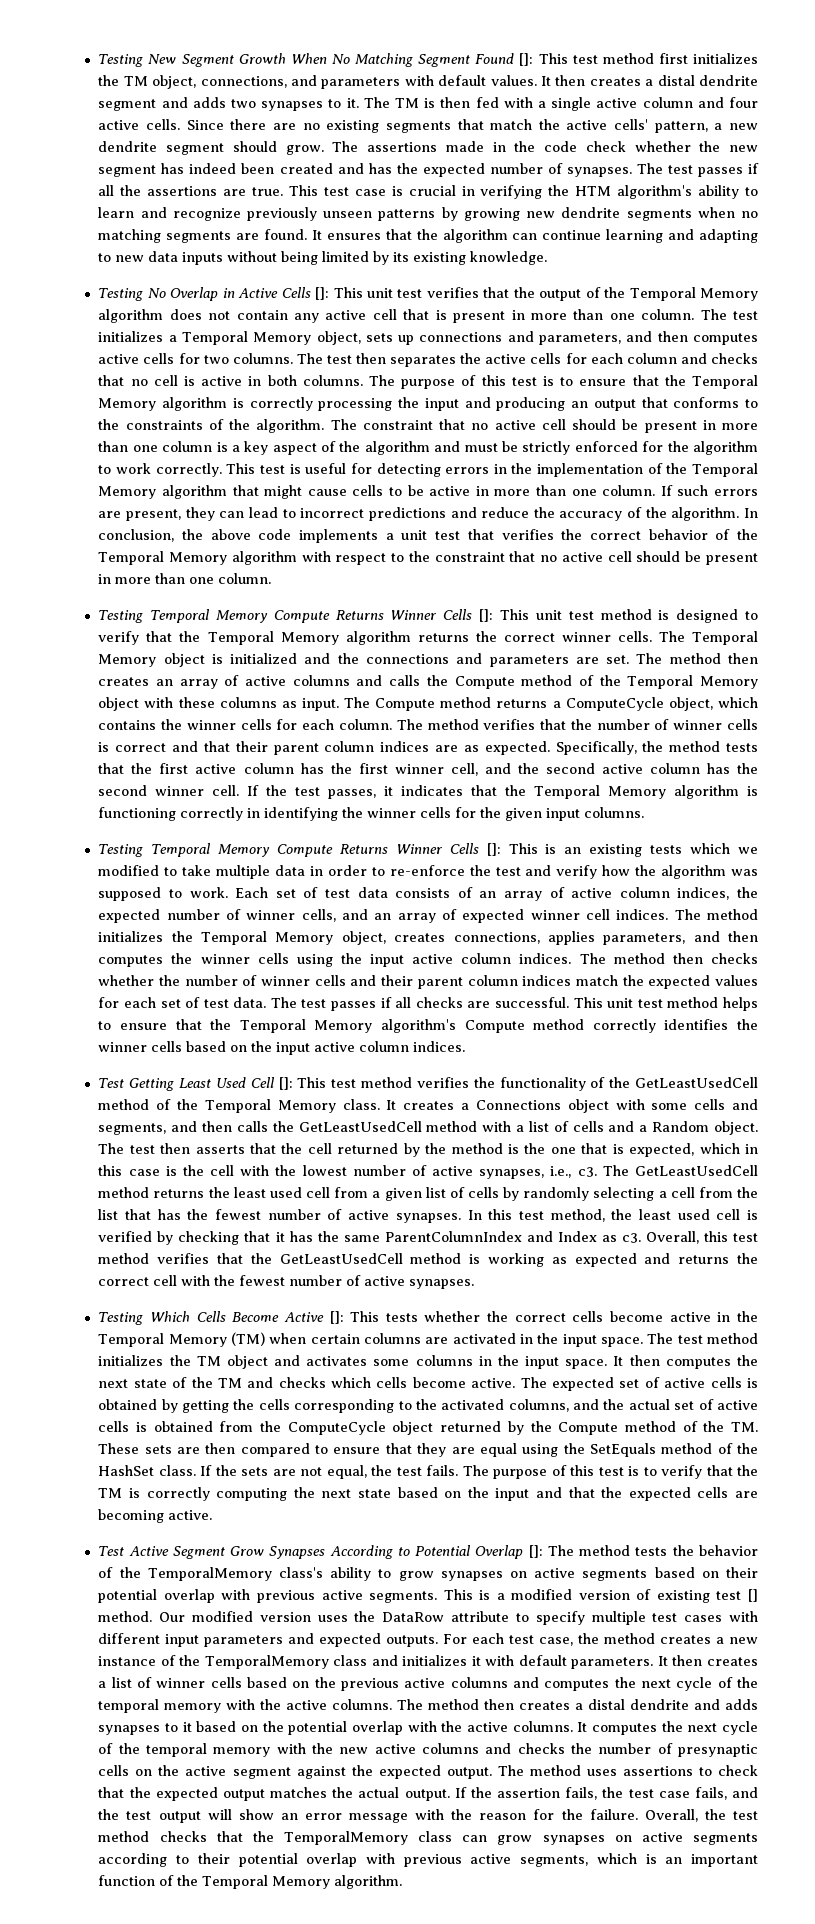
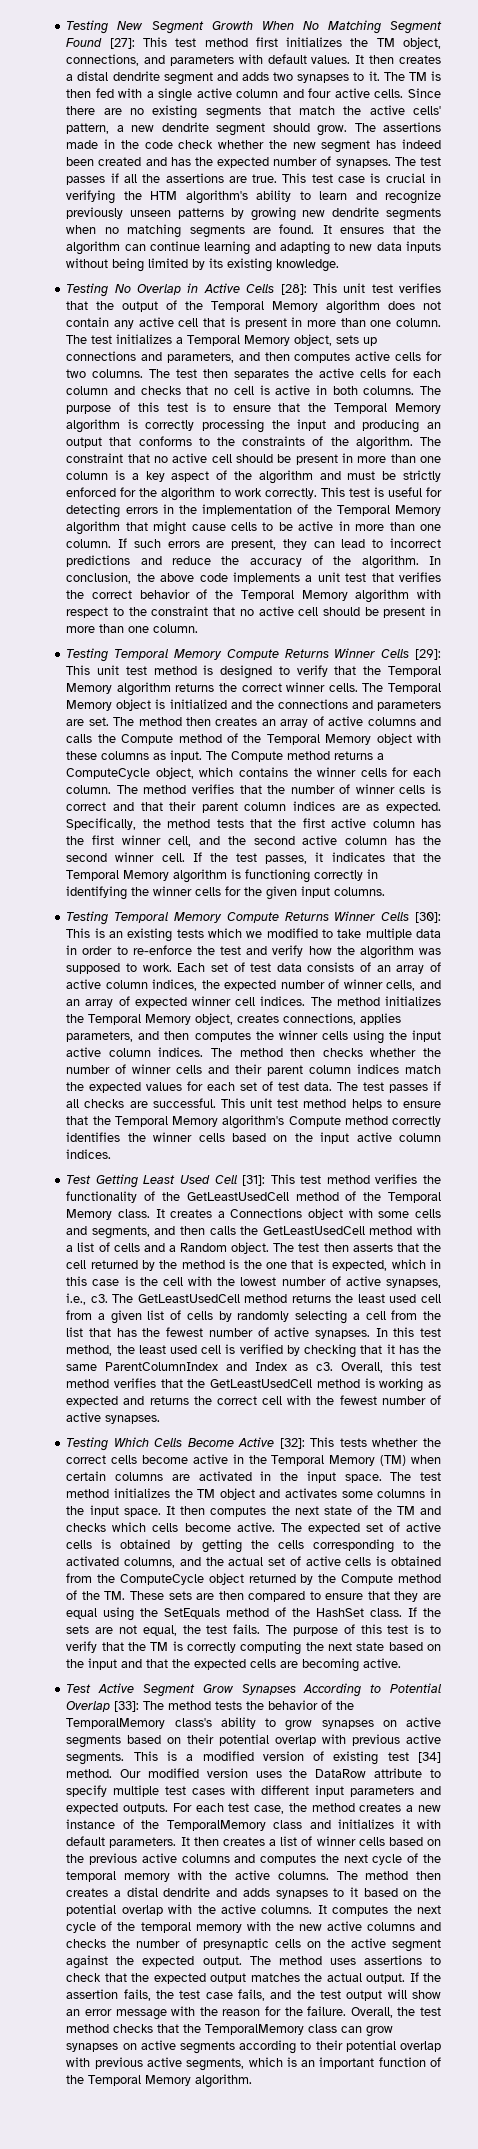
- Testing New Segment Growth When No Matching Segment Found []: This test method first initializes the TM object, connections, and parameters with default values.
+ Testing New Segment Growth When No Matching Segment Found [27]: This test method first initializes the TM object, connections, and parameters with default values.
- Testing No Overlap in Active Cells []: This unit test verifies that the output of the Temporal Memory algorithm does not contain any active cell that is present in more than one column.
+ Testing No Overlap in Active Cells [28]: This unit test verifies that the output of the Temporal Memory algorithm does not contain any active cell that is present in more than one column.
- Testing Temporal Memory Compute Returns Winner Cells []: This unit test method is designed to verify that the Temporal Memory algorithm returns the correct winner cells.
+ Testing Temporal Memory Compute Returns Winner Cells [29]: This unit test method is designed to verify that the Temporal Memory algorithm returns the correct winner cells.
- Testing Temporal Memory Compute Returns Winner Cells []: This is an existing tests which we modified to take multiple data in order to re-enforce the test and verify how the algorithm was supposed to work.
+ Testing Temporal Memory Compute Returns Winner Cells [30]: This is an existing tests which we modified to take multiple data in order to re-enforce the test and verify how the algorithm was supposed to work.
- Test Getting Least Used Cell []: This test method verifies the functionality of the GetLeastUsedCell method of the Temporal Memory class.
+ Test Getting Least Used Cell [31]: This test method verifies the functionality of the GetLeastUsedCell method of the Temporal Memory class.
- Testing Which Cells Become Active []: This tests whether the correct cells become active in the Temporal Memory (TM) when certain columns are activated in the input space.
+ Testing Which Cells Become Active [32]: This tests whether the correct cells become active in the Temporal Memory (TM) when certain columns are activated in the input space.
- Test Active Segment Grow Synapses According to Potential Overlap []: The method tests the behavior of the TemporalMemory class's ability to grow synapses on active segments based on their potential overlap with previous active segments.
+ Test Active Segment Grow Synapses According to Potential Overlap [33]: The method tests the behavior of the TemporalMemory class's ability to grow synapses on active segments based on their potential overlap with previous active segments.
- This is a modified version of existing test [] method.
+ This is a modified version of existing test [34] method.

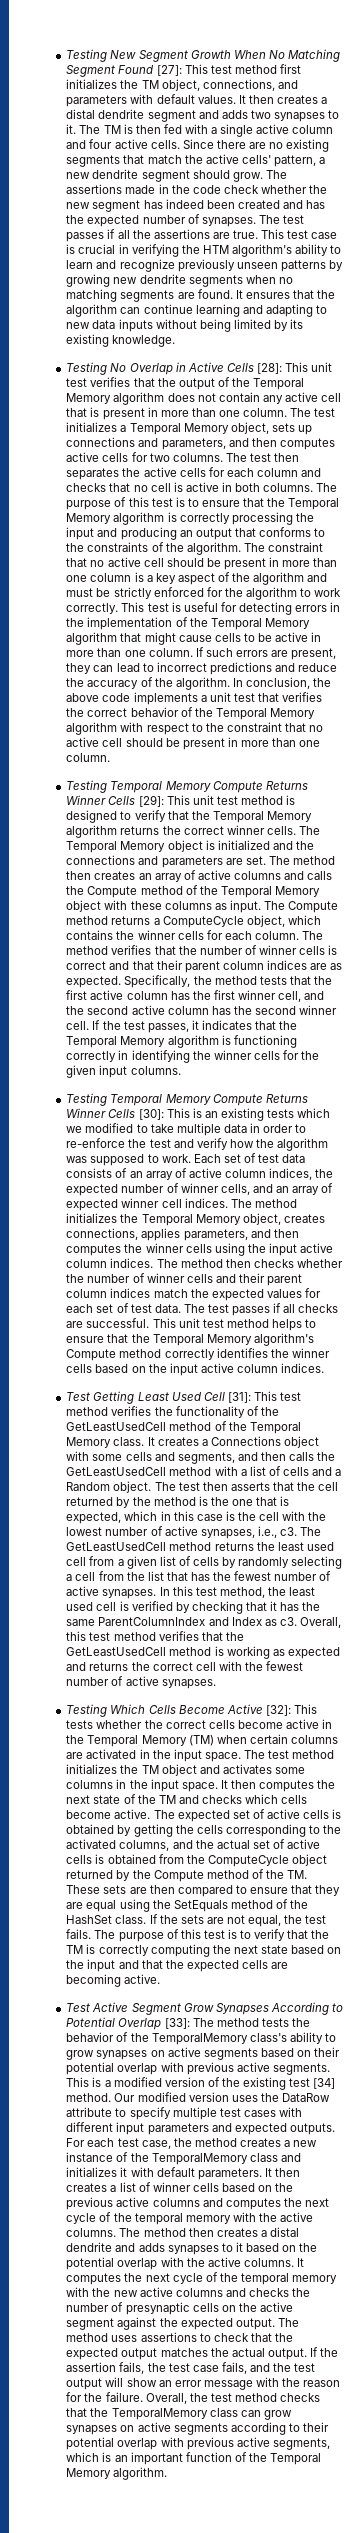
- This is a modified version of existing test [34] method.
+ This is a modified version of the existing test [34] method.

